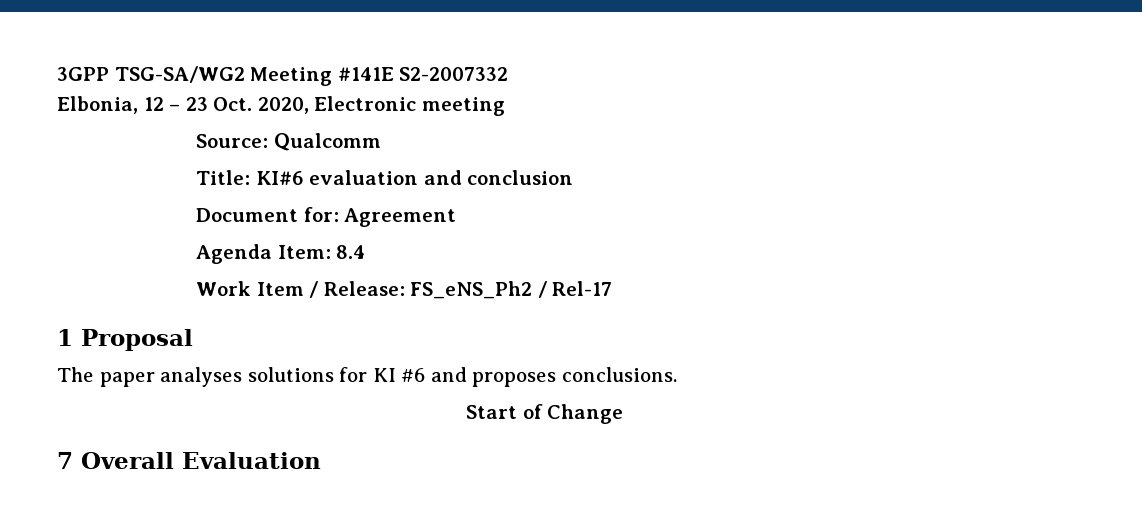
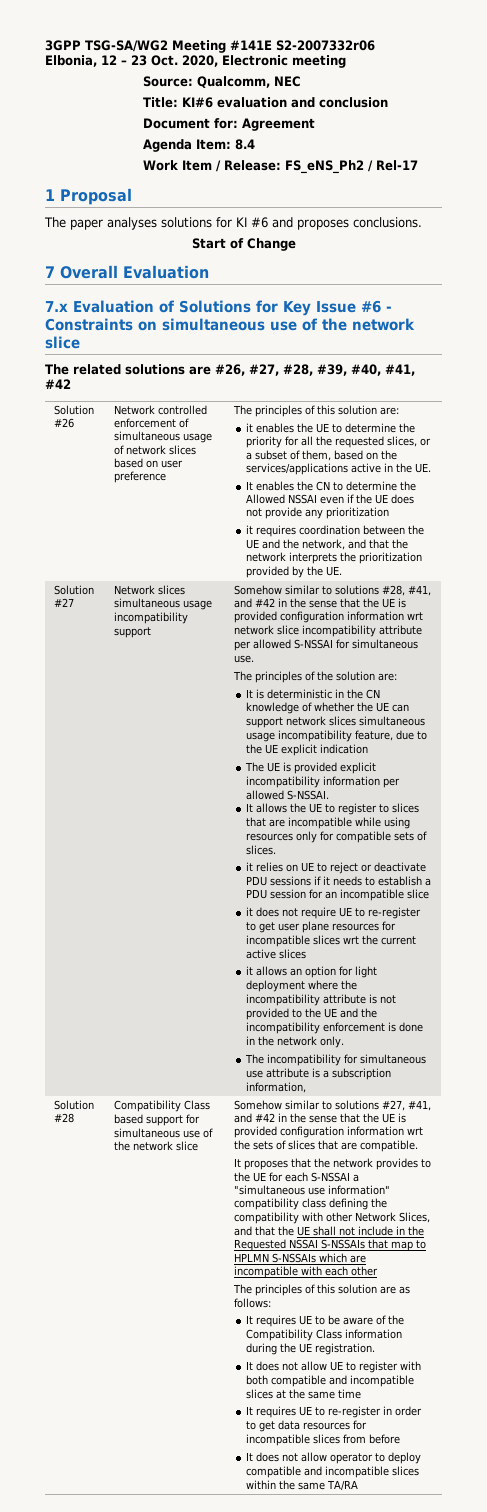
- 3GPP TSG-SA/WG2 Meeting #141E S2-2007332
+ 3GPP TSG-SA/WG2 Meeting #141E S2-2007332r06
- Source: Qualcomm
+ Source: Qualcomm, NEC
+ 7.x Evaluation of Solutions for Key Issue #6 - Constraints on simultaneous use of the network slice
+ The related solutions are #26, #27, #28, #39, #40, #41, #42
+ Solution #26 | Network controlled enforcement of simultaneous usage of network slices based on user preference | The principles of this solution are:
+ it enables the UE to determine the priority for all the requested slices, or a subset of them, based on the services/applications active in the UE.
+ It enables the CN to determine the Allowed NSSAI even if the UE does not provide any prioritization
+ it requires coordination between the UE and the network, and that the network interprets the prioritization provided by the UE.
+ Solution #27 | Network slices simultaneous usage incompatibility support | Somehow similar to solutions #28, #41, and #42 in the sense that the UE is provided configuration information wrt network slice incompatibility attribute per allowed S-NSSAI for simultaneous use.
+ The principles of the solution are:
+ It is deterministic in the CN knowledge of whether the UE can support network slices simultaneous usage incompatibility feature, due to the UE explicit indication
+ The UE is provided explicit incompatibility information per allowed S-NSSAI.
+ It allows the UE to register to slices that are incompatible while using resources only for compatible sets of slices.
+ it relies on UE to reject or deactivate PDU sessions if it needs to establish a PDU session for an incompatible slice
+ it does not require UE to re-register to get user plane resources for incompatible slices wrt the current active slices
+ it allows an option for light deployment where the incompatibility attribute is not provided to the UE and the incompatibility enforcement is done in the network only.
+ The incompatibility for simultaneous use attribute is a subscription information,
+ Solution #28 | Compatibility Class based support for simultaneous use of the network slice | Somehow similar to solutions #27, #41, and #42 in the sense that the UE is provided configuration information wrt the sets of slices that are compatible.
+ It proposes that the network provides to the UE for each S-NSSAI a "simultaneous use information" compatibility class defining the compatibility with other Network Slices, and that the UE shall not include in the Requested NSSAI S-NSSAIs that map to HPLMN S-NSSAIs which are incompatible with each other
+ The principles of this solution are as follows:
+ It requires UE to be aware of the Compatibility Class information during the UE registration.
+ It does not allow UE to register with both compatible and incompatible slices at the same time
+ It requires UE to re-register in order to get data resources for incompatible slices from before
+ It does not allow operator to deploy compatible and incompatible slices within the same TA/RA

